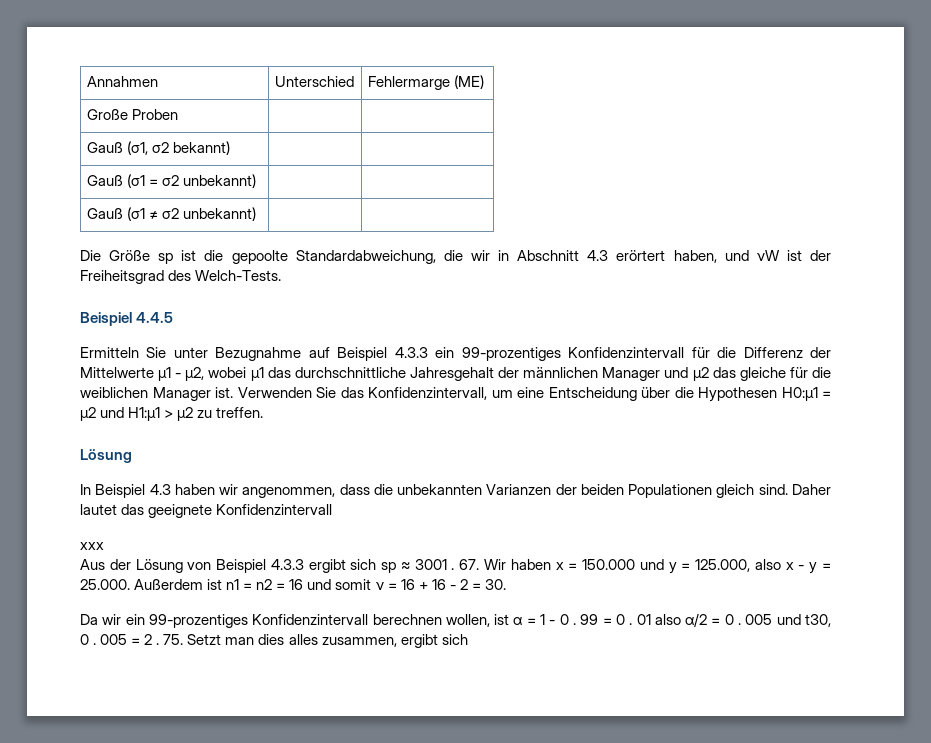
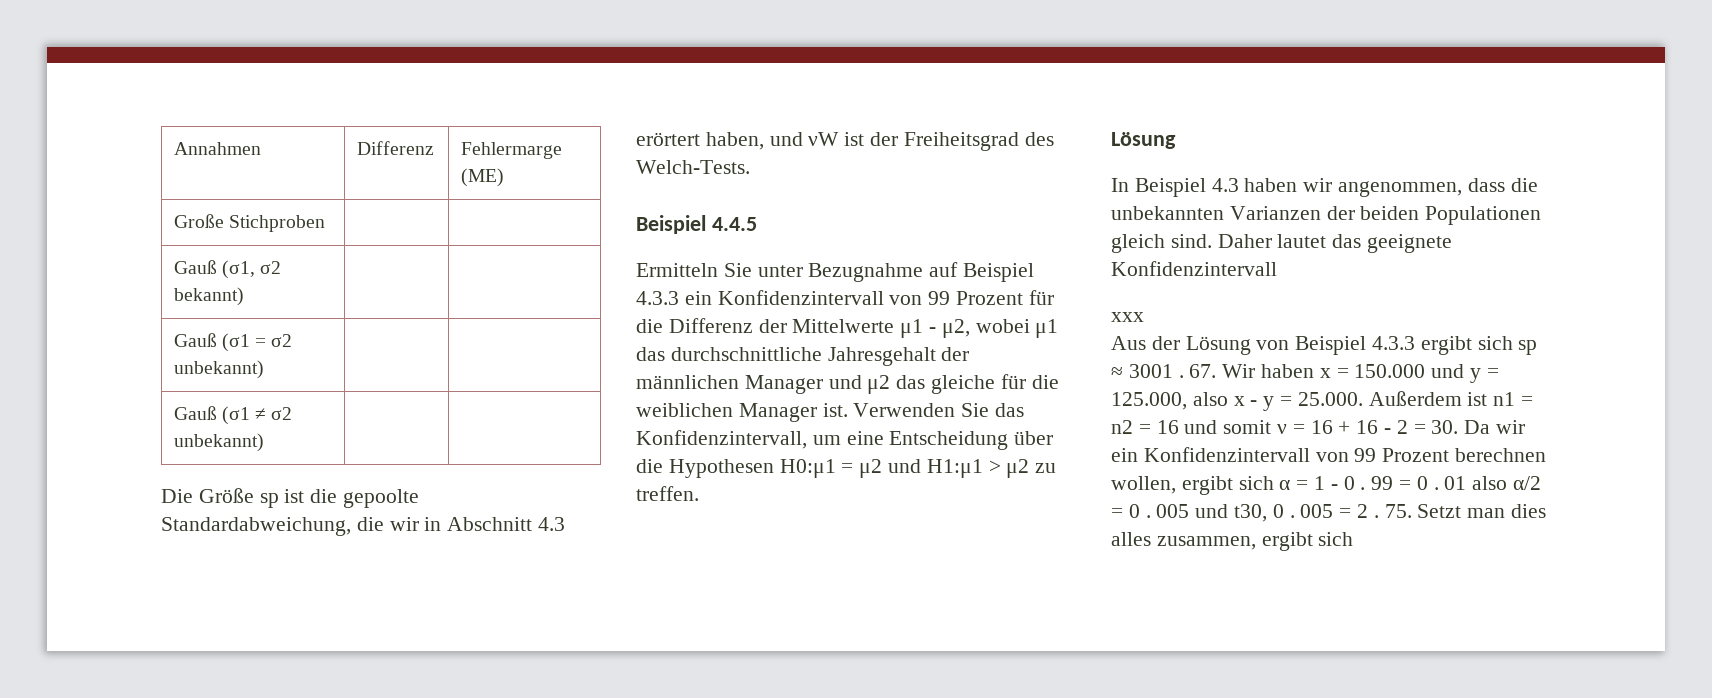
- Annahmen | Unterschied | Fehlermarge (ME)
+ Annahmen | Differenz | Fehlermarge (ME)
- Große Proben | |
+ Große Stichproben | |
- Ermitteln Sie unter Bezugnahme auf Beispiel 4.3.3 ein 99-prozentiges Konfidenzintervall für die Differenz der Mittelwerte μ1 - μ2, wobei μ1 das durchschnittliche Jahresgehalt der männlichen Manager und μ2 das gleiche für die weiblichen Manager ist.
+ Ermitteln Sie unter Bezugnahme auf Beispiel 4.3.3 ein Konfidenzintervall von 99 Prozent für die Differenz der Mittelwerte μ1 - μ2, wobei μ1 das durchschnittliche Jahresgehalt der männlichen Manager und μ2 das gleiche für die weiblichen Manager ist.
- 67. Wir haben x = 150.000 und y = 125.000, also x - y = 25.000. Außerdem ist n1 = n2 = 16 und somit ν = 16 + 16 - 2 = 30.
- Da wir ein 99-prozentiges Konfidenzintervall berechnen wollen, ist α = 1 - 0 .
+ 67. Wir haben x = 150.000 und y = 125.000, also x - y = 25.000. Außerdem ist n1 = n2 = 16 und somit ν = 16 + 16 - 2 = 30. Da wir ein Konfidenzintervall von 99 Prozent berechnen wollen, ergibt sich α = 1 - 0 .

